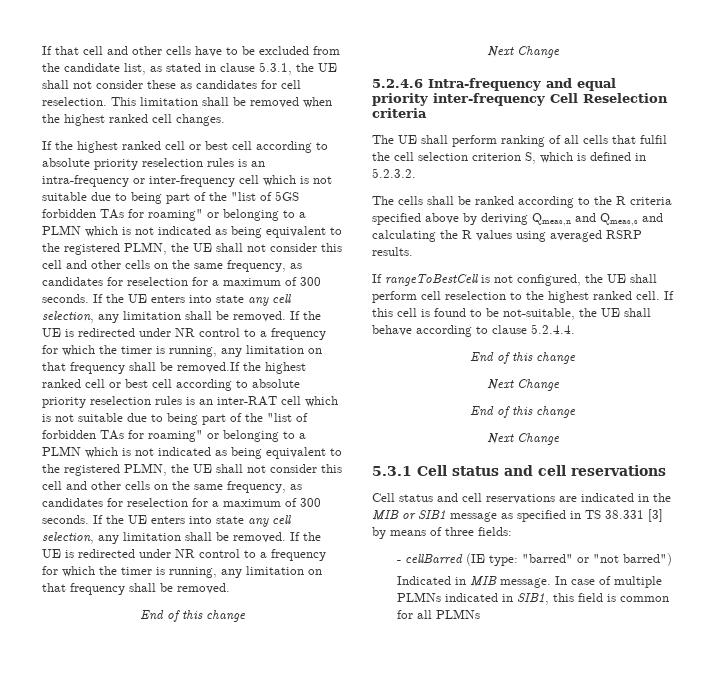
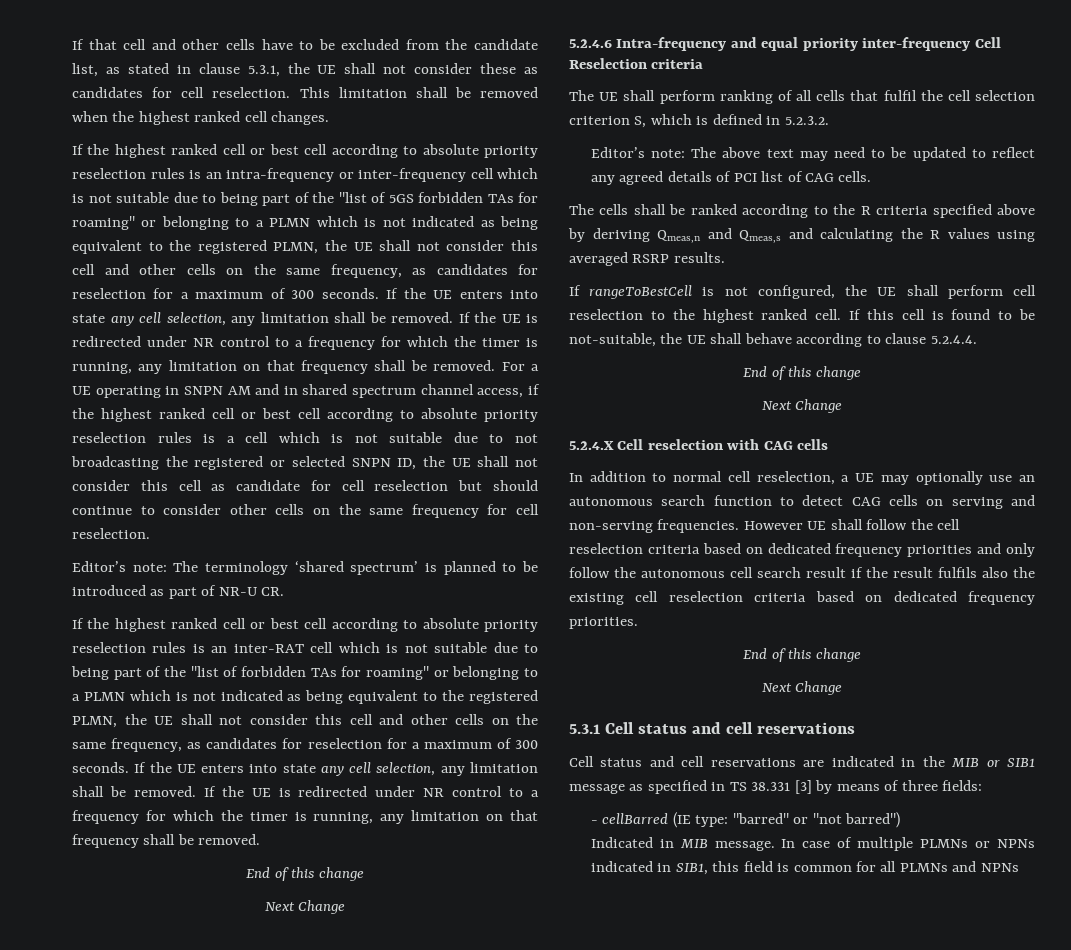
- If the UE is redirected under NR control to a frequency for which the timer is running, any limitation on that frequency shall be removed.If the highest ranked cell or best cell according to absolute priority reselection rules is an inter-RAT cell which is not suitable due to being part of the "list of forbidden TAs for roaming" or belonging to a PLMN which is not indicated as being equivalent to the registered PLMN, the UE shall not consider this cell and other cells on the same frequency, as candidates for reselection for a maximum of 300 seconds.
+ If the UE is redirected under NR control to a frequency for which the timer is running, any limitation on that frequency shall be removed. For a UE operating in SNPN AM and in shared spectrum channel access, if the highest ranked cell or best cell according to absolute priority reselection rules is a cell which is not suitable due to not broadcasting the registered or selected SNPN ID, the UE shall not consider this cell as candidate for cell reselection but should continue to consider other cells on the same frequency for cell reselection.
+ Editor’s note: The terminology ‘shared spectrum’ is planned to be introduced as part of NR-U CR.
+ If the highest ranked cell or best cell according to absolute priority reselection rules is an inter-RAT cell which is not suitable due to being part of the "list of forbidden TAs for roaming" or belonging to a PLMN which is not indicated as being equivalent to the registered PLMN, the UE shall not consider this cell and other cells on the same frequency, as candidates for reselection for a maximum of 300 seconds.
+ Editor’s note: The above text may need to be updated to reflect any agreed details of PCI list of CAG cells.
+ 5.2.4.X Cell reselection with CAG cells
+ In addition to normal cell reselection, a UE may optionally use an autonomous search function to detect CAG cells on serving and non-serving frequencies. However UE shall follow the cell reselection criteria based on dedicated frequency priorities and only follow the autonomous cell search result if the result fulfils also the existing cell reselection criteria based on dedicated frequency priorities.
- In case of multiple PLMNs indicated in SIB1, this field is common for all PLMNs
+ In case of multiple PLMNs or NPNs indicated in SIB1, this field is common for all PLMNs and NPNs

